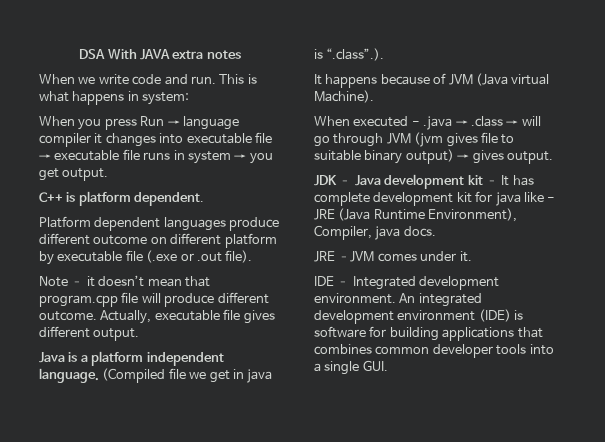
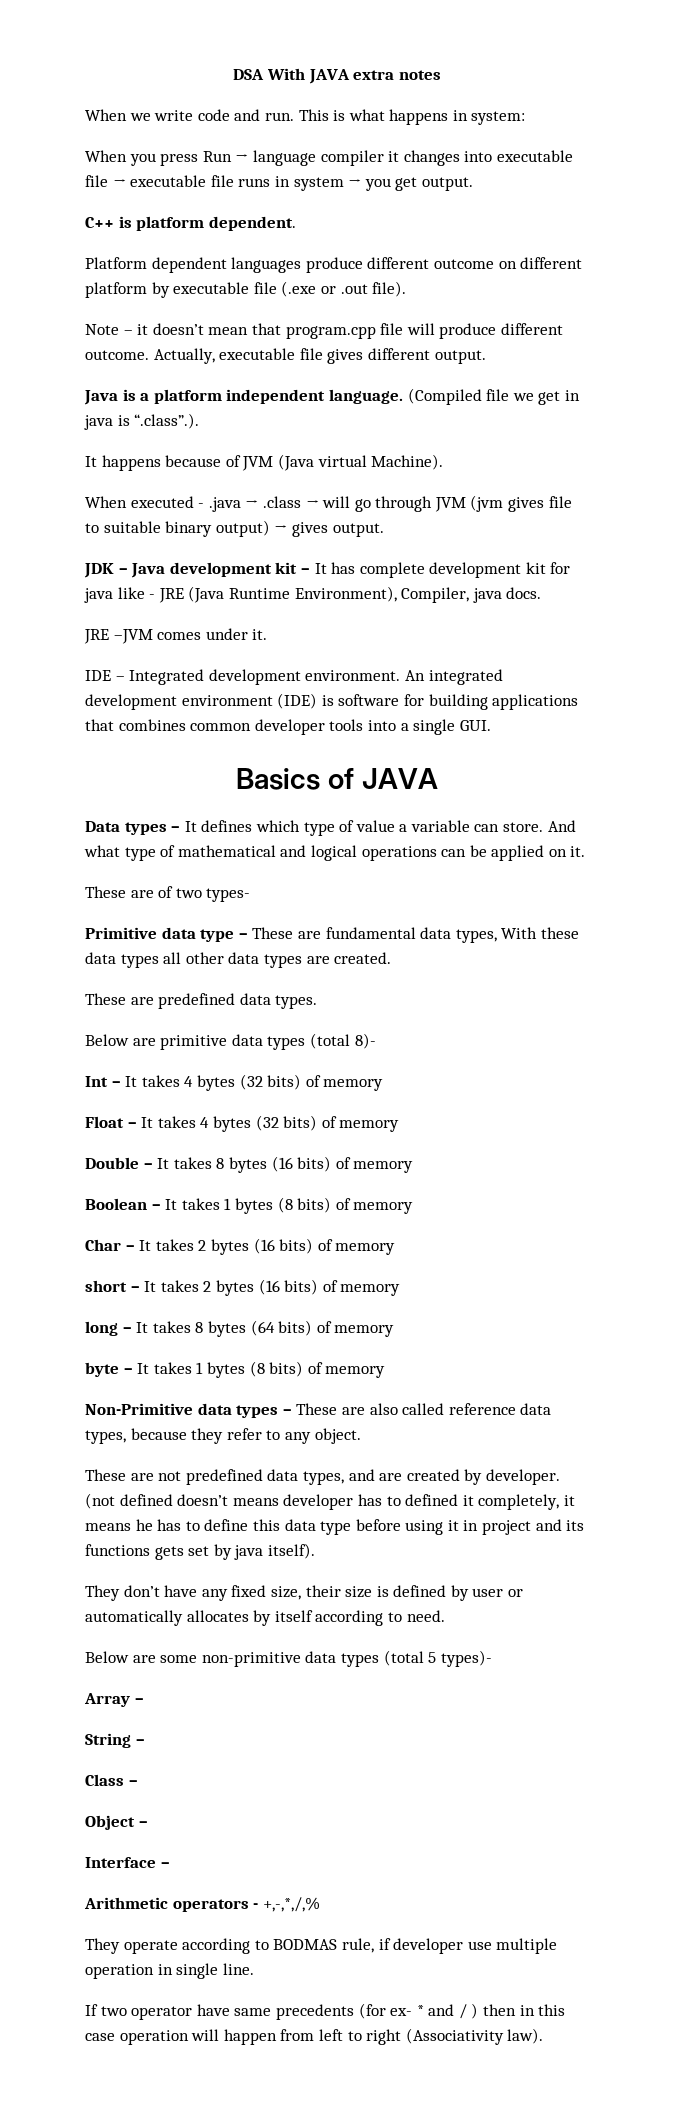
+ Basics of JAVA
+ Data types – It defines which type of value a variable can store. And what type of mathematical and logical operations can be applied on it.
+ These are of two types-
+ Primitive data type – These are fundamental data types, With these data types all other data types are created.
+ These are predefined data types.
+ Below are primitive data types (total 8)-
+ Int – It takes 4 bytes (32 bits) of memory
+ Float – It takes 4 bytes (32 bits) of memory
+ Double – It takes 8 bytes (16 bits) of memory
+ Boolean – It takes 1 bytes (8 bits) of memory
+ Char – It takes 2 bytes (16 bits) of memory
+ short – It takes 2 bytes (16 bits) of memory
+ long – It takes 8 bytes (64 bits) of memory
+ byte – It takes 1 bytes (8 bits) of memory
+ Non-Primitive data types – These are also called reference data types, because they refer to any object.
+ These are not predefined data types, and are created by developer. (not defined doesn’t means developer has to defined it completely, it means he has to define this data type before using it in project and its functions gets set by java itself).
+ They don’t have any fixed size, their size is defined by user or automatically allocates by itself according to need.
+ Below are some non-primitive data types (total 5 types)-
+ Array –
+ String –
+ Class –
+ Object –
+ Interface –
+ Arithmetic operators - +,-,*,/,%
+ They operate according to BODMAS rule, if developer use multiple operation in single line.
+ If two operator have same precedents (for ex- * and / ) then in this case operation will happen from left to right (Associativity law).

